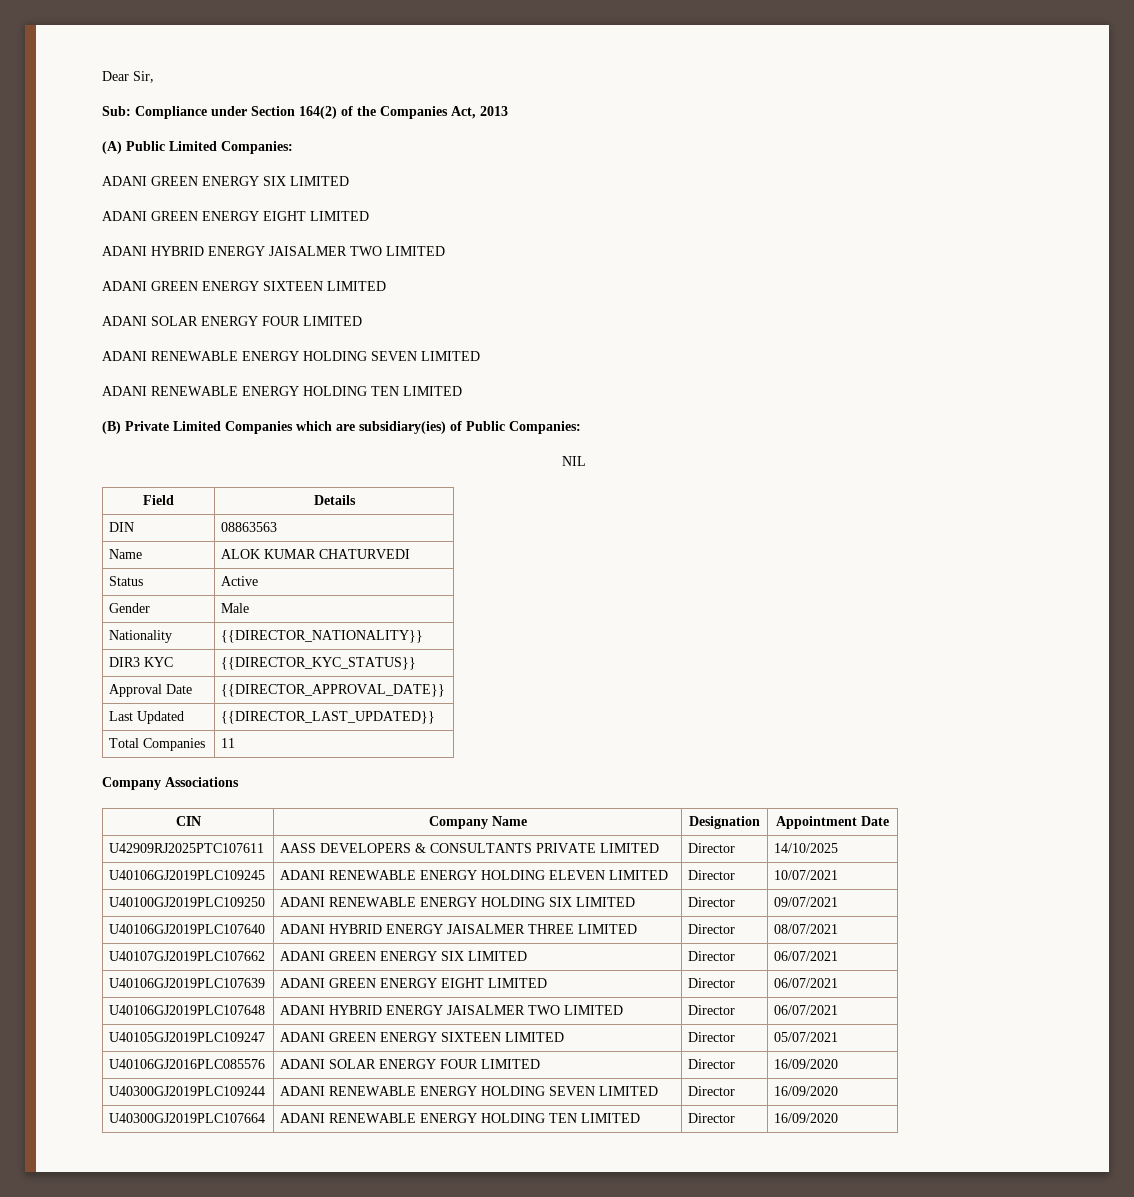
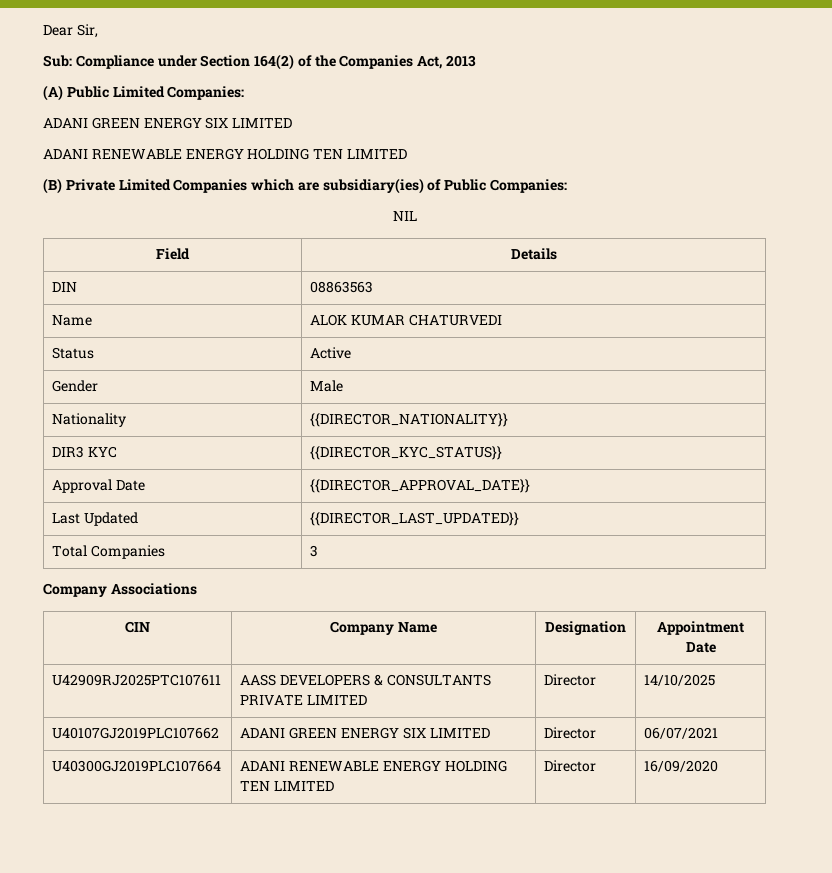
  (A) Public Limited Companies:
  ADANI GREEN ENERGY SIX LIMITED
- ADANI GREEN ENERGY EIGHT LIMITED
- ADANI HYBRID ENERGY JAISALMER TWO LIMITED
- ADANI GREEN ENERGY SIXTEEN LIMITED
- ADANI SOLAR ENERGY FOUR LIMITED
- ADANI RENEWABLE ENERGY HOLDING SEVEN LIMITED
- Total Companies | 11
+ Total Companies | 3
- U40106GJ2019PLC109245 | ADANI RENEWABLE ENERGY HOLDING ELEVEN LIMITED | Director | 10/07/2021
- U40100GJ2019PLC109250 | ADANI RENEWABLE ENERGY HOLDING SIX LIMITED | Director | 09/07/2021
- U40106GJ2019PLC107640 | ADANI HYBRID ENERGY JAISALMER THREE LIMITED | Director | 08/07/2021
- U40106GJ2019PLC107639 | ADANI GREEN ENERGY EIGHT LIMITED | Director | 06/07/2021
- U40106GJ2019PLC107648 | ADANI HYBRID ENERGY JAISALMER TWO LIMITED | Director | 06/07/2021
- U40105GJ2019PLC109247 | ADANI GREEN ENERGY SIXTEEN LIMITED | Director | 05/07/2021
- U40106GJ2016PLC085576 | ADANI SOLAR ENERGY FOUR LIMITED | Director | 16/09/2020
- U40300GJ2019PLC109244 | ADANI RENEWABLE ENERGY HOLDING SEVEN LIMITED | Director | 16/09/2020

